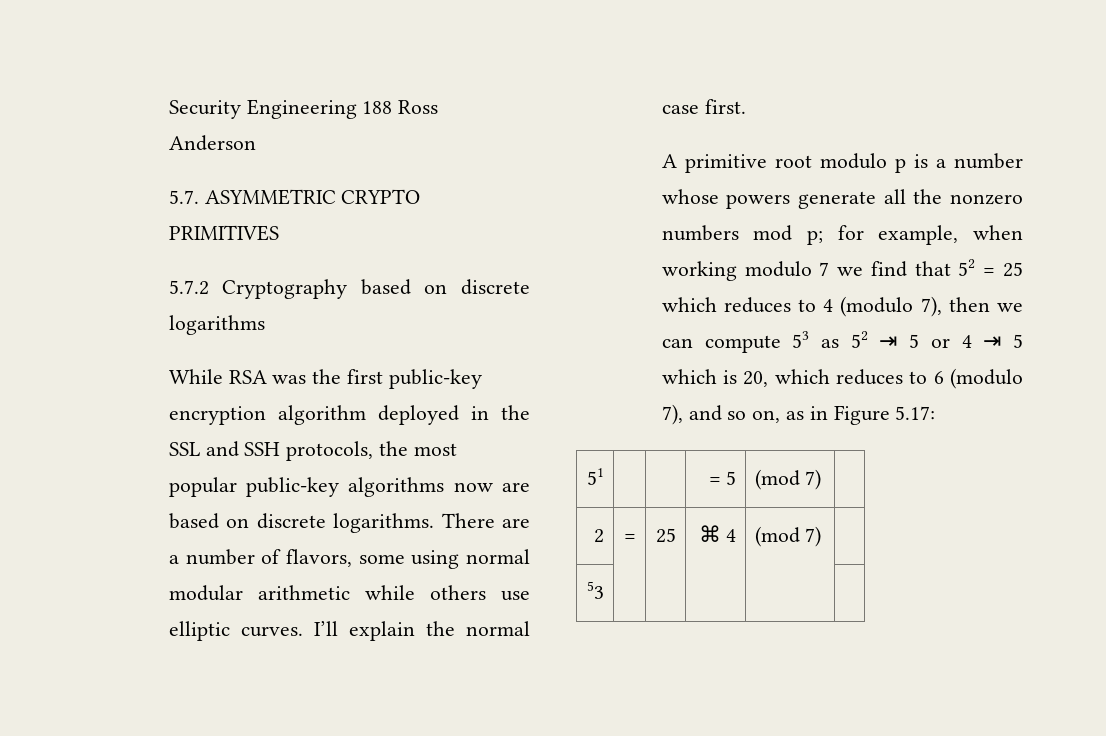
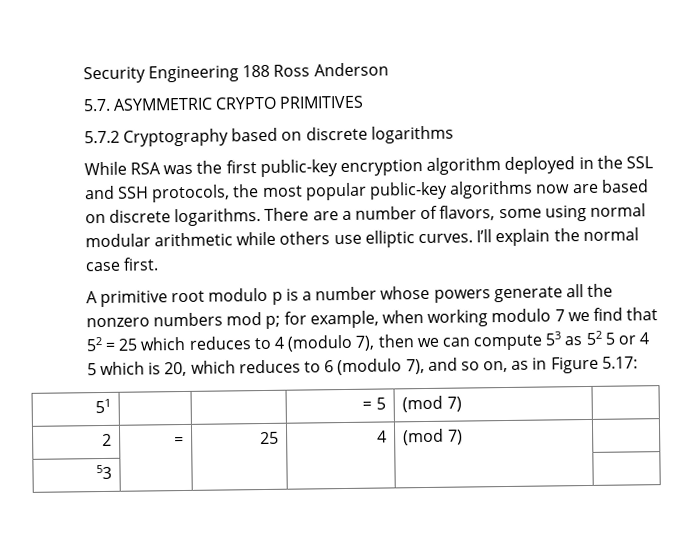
- for example, when working modulo 7 we find that 52 = 25 which reduces to 4 (modulo 7), then we can compute 53 as 52 ⇥ 5 or 4 ⇥ 5 which is 20, which reduces to 6 (modulo 7), and so on, as in Figure 5.17:
+ for example, when working modulo 7 we find that 52 = 25 which reduces to 4 (modulo 7), then we can compute 53 as 52 5 or 4 5 which is 20, which reduces to 6 (modulo 7), and so on, as in Figure 5.17:
- 2 | = | 25 | ⌘ 4 | (mod 7) |
+ 2 | = | 25 | 4 | (mod 7) |

